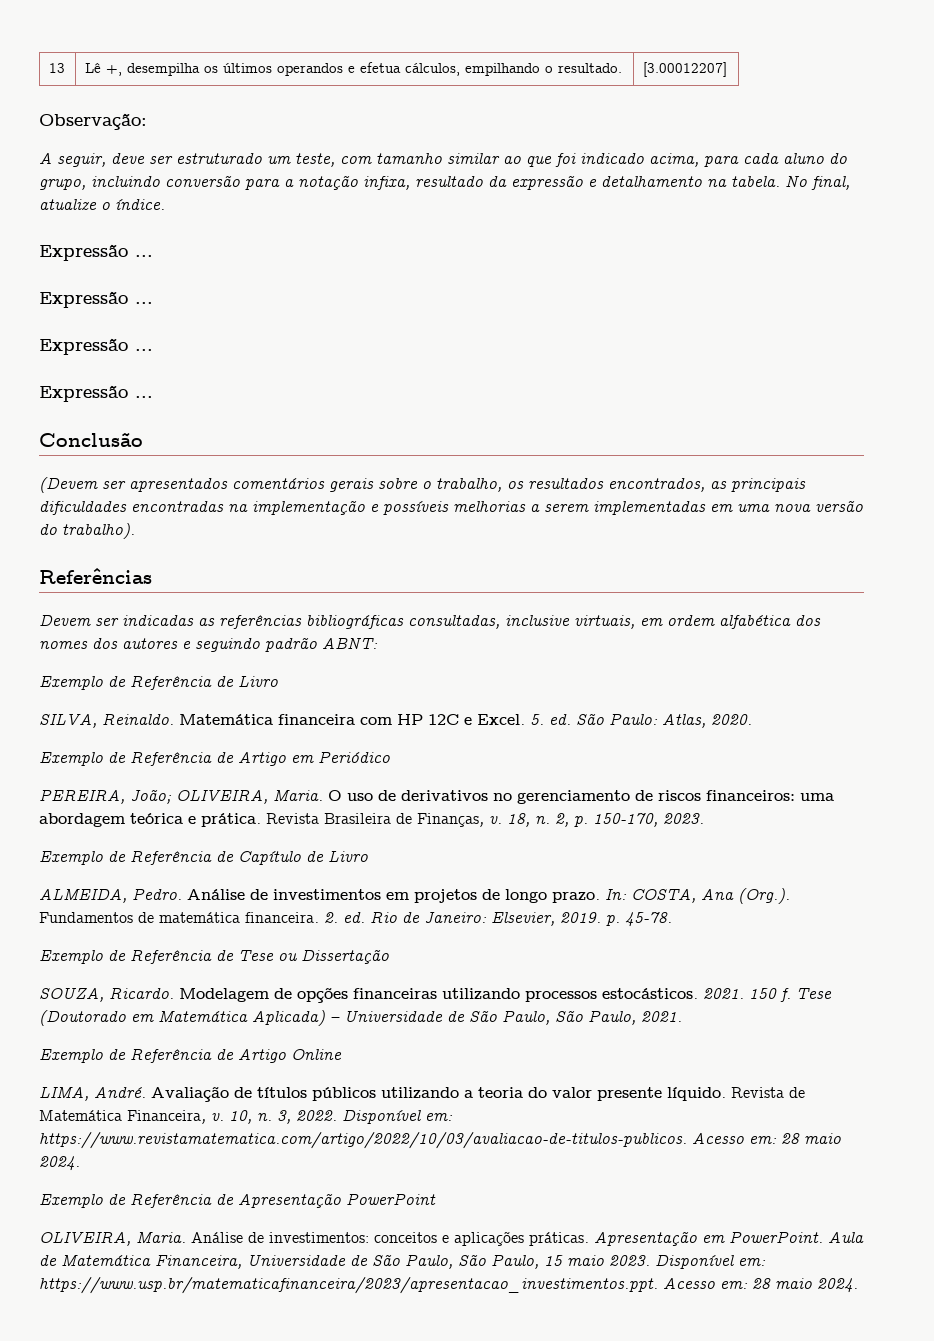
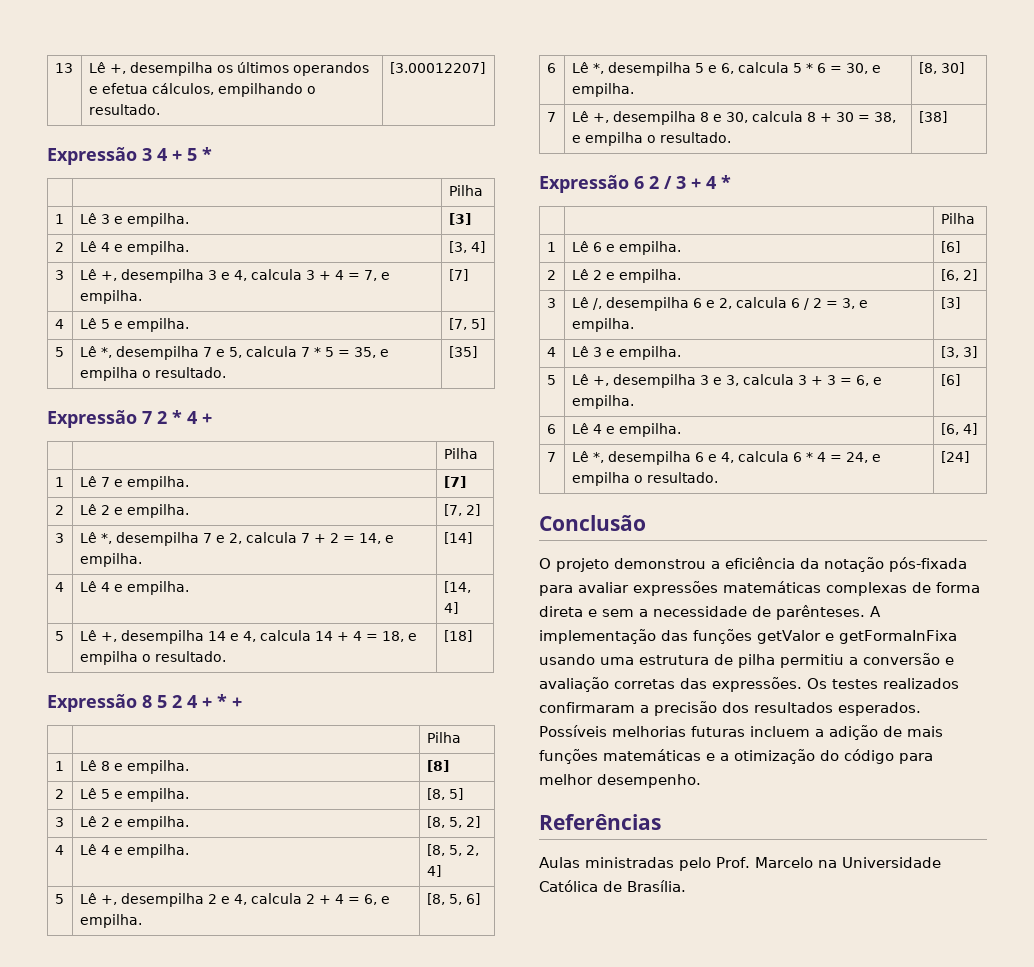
- Observação:
- A seguir, deve ser estruturado um teste, com tamanho similar ao que foi indicado acima, para cada aluno do grupo, incluindo conversão para a notação infixa, resultado da expressão e detalhamento na tabela. No final, atualize o índice.
- Expressão ...
- Expressão ...
- Expressão ...
- Expressão ...
+ Expressão 3 4 + 5 *
+ | | Pilha
+ 1 | Lê 3 e empilha. | [3]
+ 2 | Lê 4 e empilha. | [3, 4]
+ 3 | Lê +, desempilha 3 e 4, calcula 3 + 4 = 7, e empilha. | [7]
+ 4 | Lê 5 e empilha. | [7, 5]
+ 5 | Lê *, desempilha 7 e 5, calcula 7 * 5 = 35, e empilha o resultado. | [35]
+ Expressão 7 2 * 4 +
+ | | Pilha
+ 1 | Lê 7 e empilha. | [7]
+ 2 | Lê 2 e empilha. | [7, 2]
+ 3 | Lê *, desempilha 7 e 2, calcula 7 + 2 = 14, e empilha. | [14]
+ 4 | Lê 4 e empilha. | [14, 4]
+ 5 | Lê +, desempilha 14 e 4, calcula 14 + 4 = 18, e empilha o resultado. | [18]
+ Expressão 8 5 2 4 + * +
+ | | Pilha
+ 1 | Lê 8 e empilha. | [8]
+ 2 | Lê 5 e empilha. | [8, 5]
+ 3 | Lê 2 e empilha. | [8, 5, 2]
+ 4 | Lê 4 e empilha. | [8, 5, 2, 4]
+ 5 | Lê +, desempilha 2 e 4, calcula 2 + 4 = 6, e empilha. | [8, 5, 6]
+ 6 | Lê *, desempilha 5 e 6, calcula 5 * 6 = 30, e empilha. | [8, 30]
+ 7 | Lê +, desempilha 8 e 30, calcula 8 + 30 = 38, e empilha o resultado. | [38]
+ Expressão 6 2 / 3 + 4 *
+ | | Pilha
+ 1 | Lê 6 e empilha. | [6]
+ 2 | Lê 2 e empilha. | [6, 2]
+ 3 | Lê /, desempilha 6 e 2, calcula 6 / 2 = 3, e empilha. | [3]
+ 4 | Lê 3 e empilha. | [3, 3]
+ 5 | Lê +, desempilha 3 e 3, calcula 3 + 3 = 6, e empilha. | [6]
+ 6 | Lê 4 e empilha. | [6, 4]
+ 7 | Lê *, desempilha 6 e 4, calcula 6 * 4 = 24, e empilha o resultado. | [24]
  Conclusão
- (Devem ser apresentados comentários gerais sobre o trabalho, os resultados encontrados, as principais dificuldades encontradas na implementação e possíveis melhorias a serem implementadas em uma nova versão do trabalho).
+ O projeto demonstrou a eficiência da notação pós-fixada para avaliar expressões matemáticas complexas de forma direta e sem a necessidade de parênteses. A implementação das funções getValor e getFormaInFixa usando uma estrutura de pilha permitiu a conversão e avaliação corretas das expressões. Os testes realizados confirmaram a precisão dos resultados esperados. Possíveis melhorias futuras incluem a adição de mais funções matemáticas e a otimização do código para melhor desempenho.
  Referências
- Devem ser indicadas as referências bibliográficas consultadas, inclusive virtuais, em ordem alfabética dos nomes dos autores e seguindo padrão ABNT:
- Exemplo de Referência de Livro
- SILVA, Reinaldo. Matemática financeira com HP 12C e Excel. 5. ed. São Paulo: Atlas, 2020.
- Exemplo de Referência de Artigo em Periódico
- PEREIRA, João; OLIVEIRA, Maria. O uso de derivativos no gerenciamento de riscos financeiros: uma abordagem teórica e prática. Revista Brasileira de Finanças, v. 18, n. 2, p. 150-170, 2023.
- Exemplo de Referência de Capítulo de Livro
- ALMEIDA, Pedro. Análise de investimentos em projetos de longo prazo. In: COSTA, Ana (Org.). Fundamentos de matemática financeira. 2. ed. Rio de Janeiro: Elsevier, 2019. p. 45-78.
- Exemplo de Referência de Tese ou Dissertação
- SOUZA, Ricardo. Modelagem de opções financeiras utilizando processos estocásticos. 2021. 150 f. Tese (Doutorado em Matemática Aplicada) – Universidade de São Paulo, São Paulo, 2021.
- Exemplo de Referência de Artigo Online
- LIMA, André. Avaliação de títulos públicos utilizando a teoria do valor presente líquido. Revista de Matemática Financeira, v. 10, n. 3, 2022. Disponível em: https://www.revistamatematica.com/artigo/2022/10/03/avaliacao-de-titulos-publicos. Acesso em: 28 maio 2024.
- Exemplo de Referência de Apresentação PowerPoint
- OLIVEIRA, Maria. Análise de investimentos: conceitos e aplicações práticas. Apresentação em PowerPoint. Aula de Matemática Financeira, Universidade de São Paulo, São Paulo, 15 maio 2023. Disponível em: https://www.usp.br/matematicafinanceira/2023/apresentacao_investimentos.ppt. Acesso em: 28 maio 2024.
+ Aulas ministradas pelo Prof. Marcelo na Universidade Católica de Brasília.

